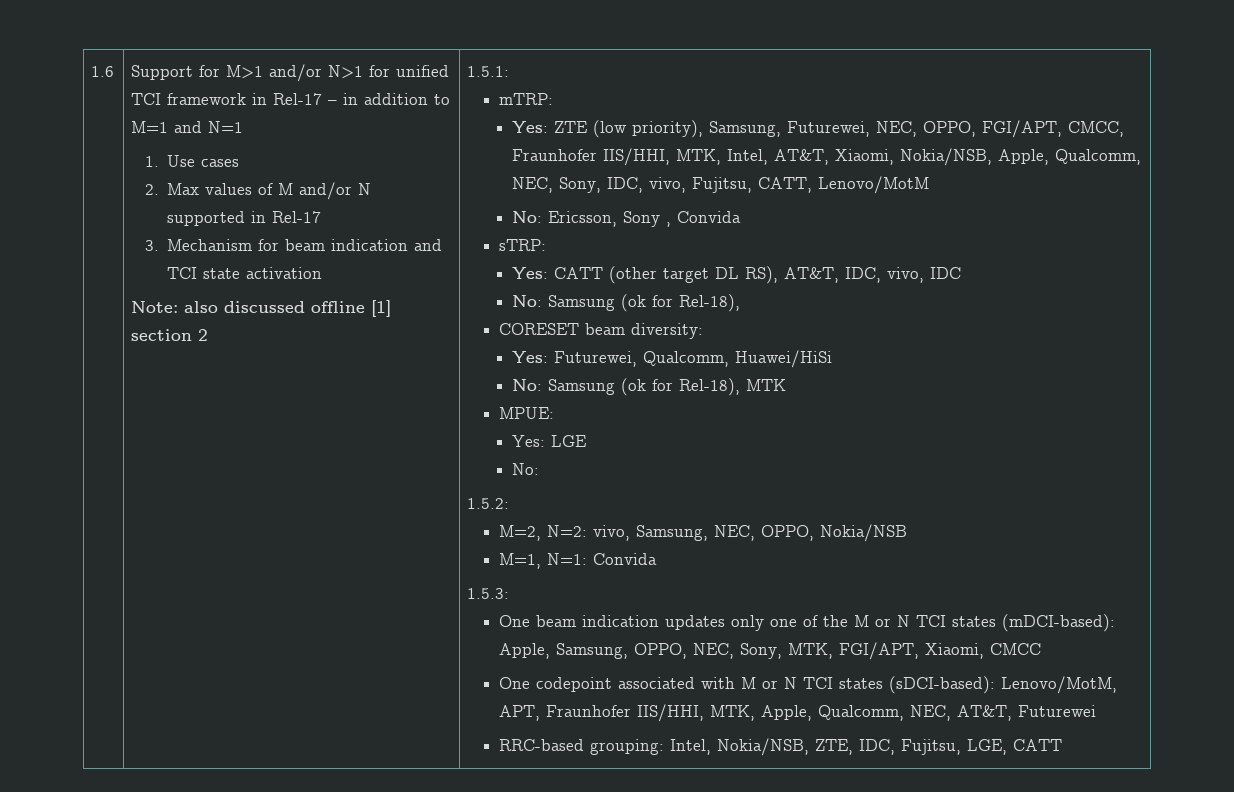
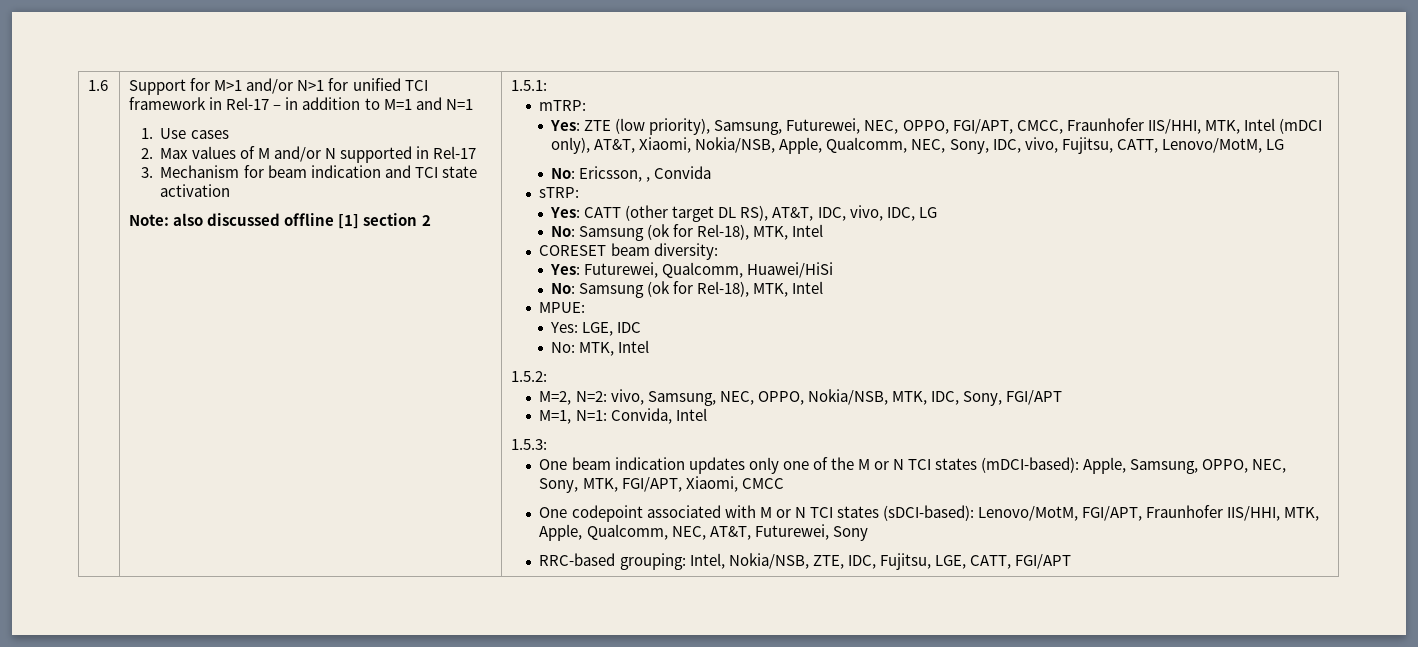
- Yes: ZTE (low priority), Samsung, Futurewei, NEC, OPPO, FGI/APT, CMCC, Fraunhofer IIS/HHI, MTK, Intel, AT&T, Xiaomi, Nokia/NSB, Apple, Qualcomm, NEC, Sony, IDC, vivo, Fujitsu, CATT, Lenovo/MotM
+ Yes: ZTE (low priority), Samsung, Futurewei, NEC, OPPO, FGI/APT, CMCC, Fraunhofer IIS/HHI, MTK, Intel (mDCI only), AT&T, Xiaomi, Nokia/NSB, Apple, Qualcomm, NEC, Sony, IDC, vivo, Fujitsu, CATT, Lenovo/MotM, LG
- No: Ericsson, Sony , Convida
+ No: Ericsson, , Convida
- Yes: CATT (other target DL RS), AT&T, IDC, vivo, IDC
- No: Samsung (ok for Rel-18),
+ Yes: CATT (other target DL RS), AT&T, IDC, vivo, IDC, LG
+ No: Samsung (ok for Rel-18), MTK, Intel
  Yes: Futurewei, Qualcomm, Huawei/HiSi
- No: Samsung (ok for Rel-18), MTK
+ No: Samsung (ok for Rel-18), MTK, Intel
- Yes: LGE
- No:
+ Yes: LGE, IDC
+ No: MTK, Intel
- M=2, N=2: vivo, Samsung, NEC, OPPO, Nokia/NSB
+ M=2, N=2: vivo, Samsung, NEC, OPPO, Nokia/NSB, MTK, IDC, Sony, FGI/APT
- M=1, N=1: Convida
+ M=1, N=1: Convida, Intel
- One codepoint associated with M or N TCI states (sDCI-based): Lenovo/MotM, APT, Fraunhofer IIS/HHI, MTK, Apple, Qualcomm, NEC, AT&T, Futurewei
+ One codepoint associated with M or N TCI states (sDCI-based): Lenovo/MotM, FGI/APT, Fraunhofer IIS/HHI, MTK, Apple, Qualcomm, NEC, AT&T, Futurewei, Sony
- RRC-based grouping: Intel, Nokia/NSB, ZTE, IDC, Fujitsu, LGE, CATT
+ RRC-based grouping: Intel, Nokia/NSB, ZTE, IDC, Fujitsu, LGE, CATT, FGI/APT

